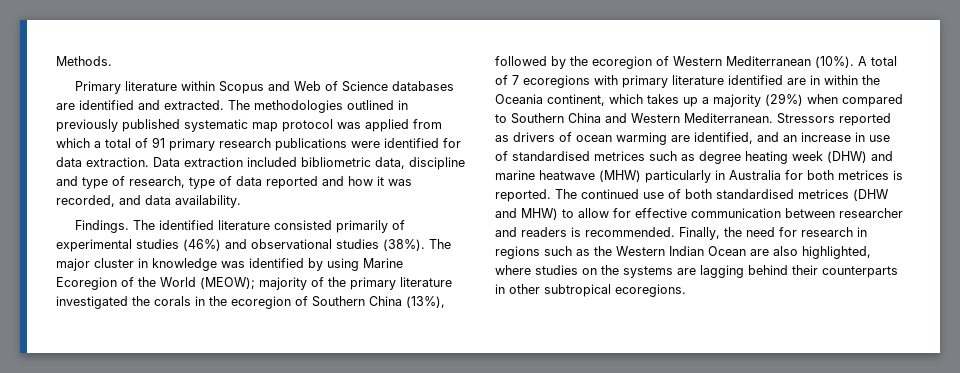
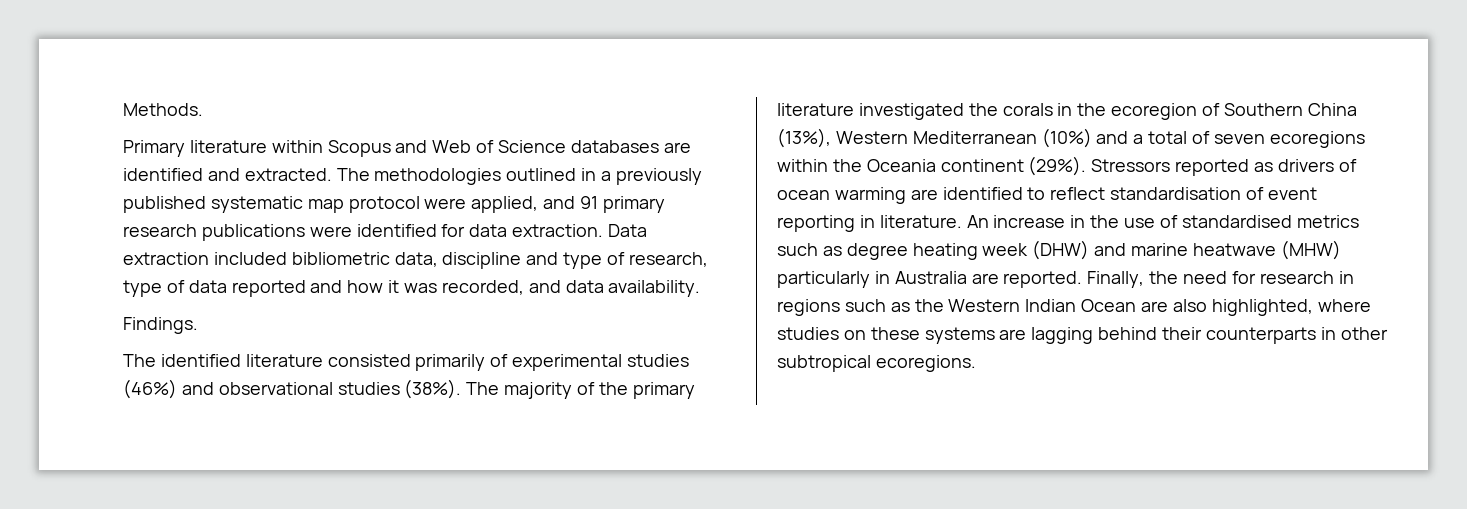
- The methodologies outlined in previously published systematic map protocol was applied from which a total of 91 primary research publications were identified for data extraction.
+ The methodologies outlined in a previously published systematic map protocol were applied, and 91 primary research publications were identified for data extraction.
- Findings. The identified literature consisted primarily of experimental studies (46%) and observational studies (38%).
+ Findings.
+ The identified literature consisted primarily of experimental studies (46%) and observational studies (38%).
- The major cluster in knowledge was identified by using Marine Ecoregion of the World (MEOW); majority of the primary literature investigated the corals in the ecoregion of Southern China (13%), followed by the ecoregion of Western Mediterranean (10%). A total of 7 ecoregions with primary literature identified are in within the Oceania continent, which takes up a majority (29%) when compared to Southern China and Western Mediterranean.
+ The majority of the primary literature investigated the corals in the ecoregion of Southern China (13%), Western Mediterranean (10%) and a total of seven ecoregions within the Oceania continent (29%).
- Stressors reported as drivers of ocean warming are identified, and an increase in use of standardised metrices such as degree heating week (DHW) and marine heatwave (MHW) particularly in Australia for both metrices is reported. The continued use of both standardised metrices (DHW and MHW) to allow for effective communication between researcher and readers is recommended.
+ Stressors reported as drivers of ocean warming are identified to reflect standardisation of event reporting in literature. An increase in the use of standardised metrics such as degree heating week (DHW) and marine heatwave (MHW) particularly in Australia are reported.
- Finally, the need for research in regions such as the Western Indian Ocean are also highlighted, where studies on the systems are lagging behind their counterparts in other subtropical ecoregions.
+ Finally, the need for research in regions such as the Western Indian Ocean are also highlighted, where studies on these systems are lagging behind their counterparts in other subtropical ecoregions.

